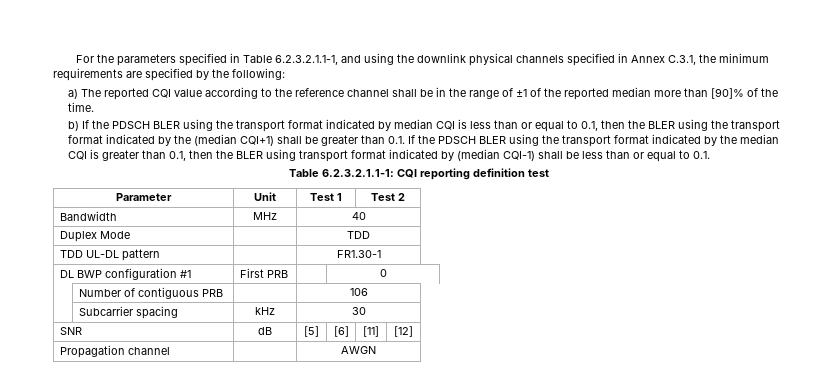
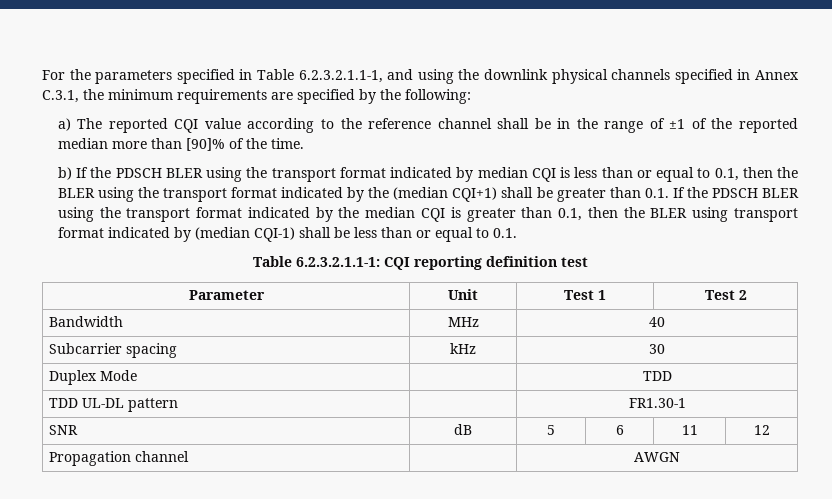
+ Subcarrier spacing | kHz | 30
- DL BWP configuration #1 | First PRB | | 0
- | Number of contiguous PRB | | 106
- | Subcarrier spacing | kHz | 30
- SNR | dB | [5] | [6] | [11] | [12]
+ SNR | dB | 5 | 6 | 11 | 12

